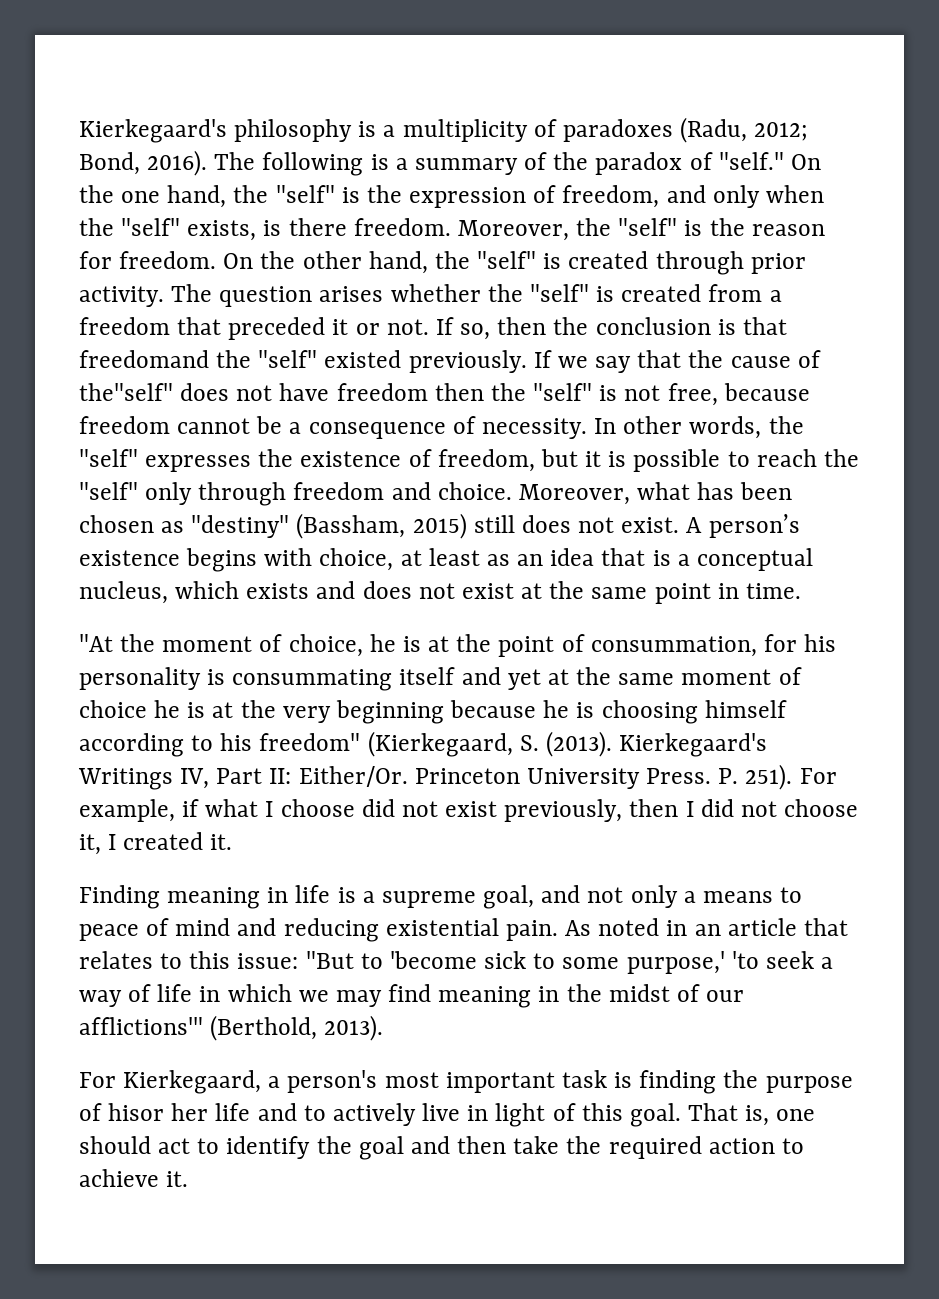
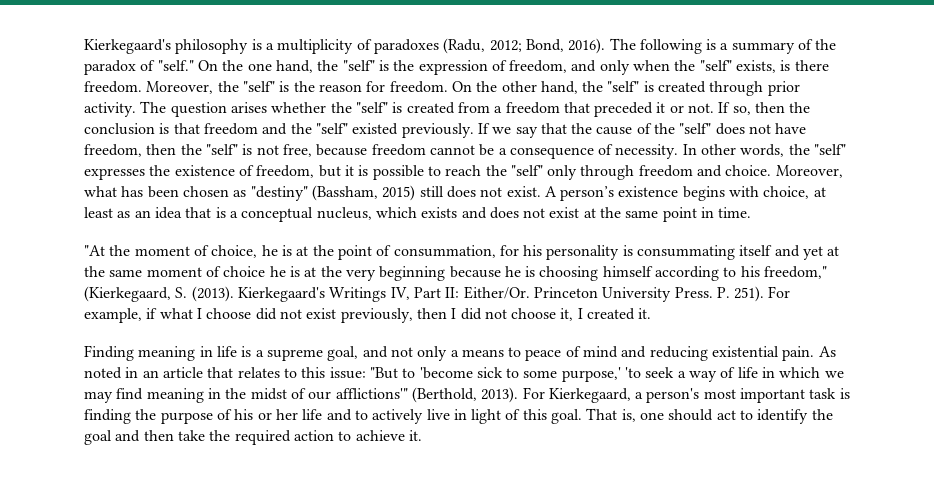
- If so, then the conclusion is that freedomand the "self" existed previously.
+ If so, then the conclusion is that freedom and the "self" existed previously.
- If we say that the cause of the"self" does not have freedom then the "self" is not free, because freedom cannot be a consequence of necessity.
+ If we say that the cause of the "self" does not have freedom, then the "self" is not free, because freedom cannot be a consequence of necessity.
- "At the moment of choice, he is at the point of consummation, for his personality is consummating itself and yet at the same moment of choice he is at the very beginning because he is choosing himself according to his freedom" (Kierkegaard, S. (2013).
+ "At the moment of choice, he is at the point of consummation, for his personality is consummating itself and yet at the same moment of choice he is at the very beginning because he is choosing himself according to his freedom," (Kierkegaard, S. (2013).
- As noted in an article that relates to this issue: "But to 'become sick to some purpose,' 'to seek a way of life in which we may find meaning in the midst of our afflictions'" (Berthold, 2013).
- For Kierkegaard, a person's most important task is finding the purpose of hisor her life and to actively live in light of this goal.
+ As noted in an article that relates to this issue: "But to 'become sick to some purpose,' 'to seek a way of life in which we may find meaning in the midst of our afflictions'" (Berthold, 2013). For Kierkegaard, a person's most important task is finding the purpose of his or her life and to actively live in light of this goal.

